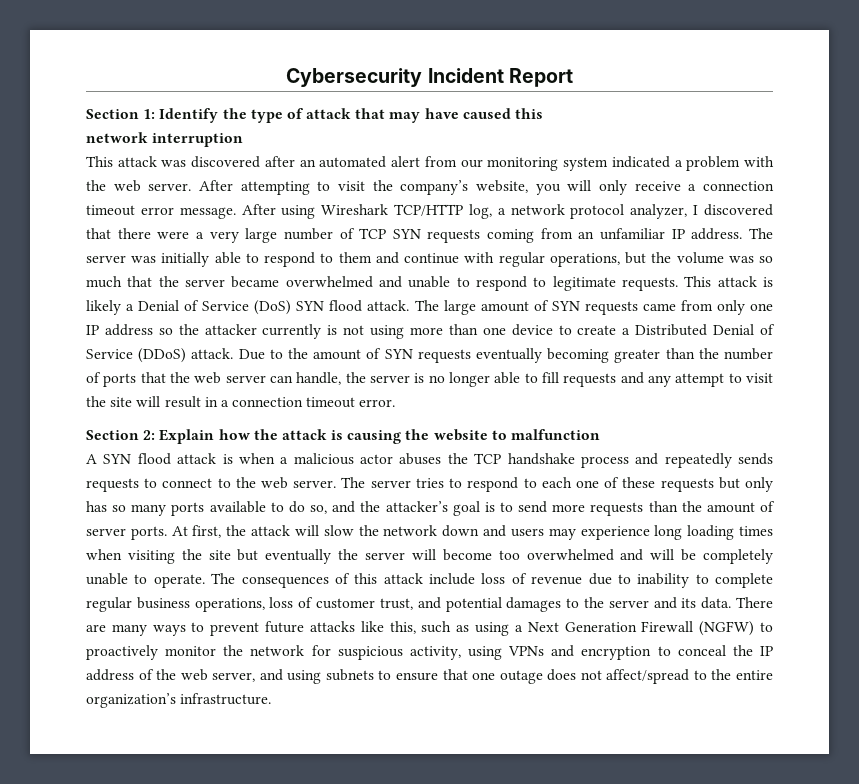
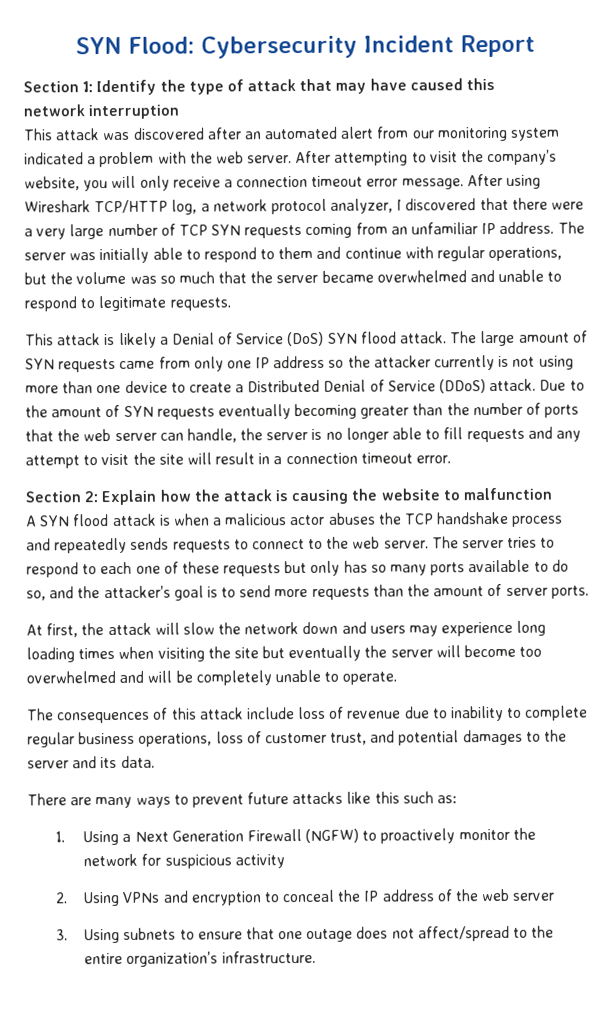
- Cybersecurity Incident Report
+ SYN Flood: Cybersecurity Incident Report
- The server was initially able to respond to them and continue with regular operations, but the volume was so much that the server became overwhelmed and unable to respond to legitimate requests. This attack is likely a Denial of Service (DoS) SYN flood attack.
+ The server was initially able to respond to them and continue with regular operations, but the volume was so much that the server became overwhelmed and unable to respond to legitimate requests.
+ This attack is likely a Denial of Service (DoS) SYN flood attack.
- The server tries to respond to each one of these requests but only has so many ports available to do so, and the attacker’s goal is to send more requests than the amount of server ports. At first, the attack will slow the network down and users may experience long loading times when visiting the site but eventually the server will become too overwhelmed and will be completely unable to operate. The consequences of this attack include loss of revenue due to inability to complete regular business operations, loss of customer trust, and potential damages to the server and its data. There are many ways to prevent future attacks like this, such as using a Next Generation Firewall (NGFW) to proactively monitor the network for suspicious activity, using VPNs and encryption to conceal the IP address of the web server, and using subnets to ensure that one outage does not affect/spread to the entire organization’s infrastructure.
+ The server tries to respond to each one of these requests but only has so many ports available to do so, and the attacker’s goal is to send more requests than the amount of server ports.
+ At first, the attack will slow the network down and users may experience long loading times when visiting the site but eventually the server will become too overwhelmed and will be completely unable to operate.
+ The consequences of this attack include loss of revenue due to inability to complete regular business operations, loss of customer trust, and potential damages to the server and its data.
+ There are many ways to prevent future attacks like this such as:
+ 1. Using a Next Generation Firewall (NGFW) to proactively monitor the network for suspicious activity
+ 2. Using VPNs and encryption to conceal the IP address of the web server
+ 3. Using subnets to ensure that one outage does not affect/spread to the entire organization’s infrastructure.

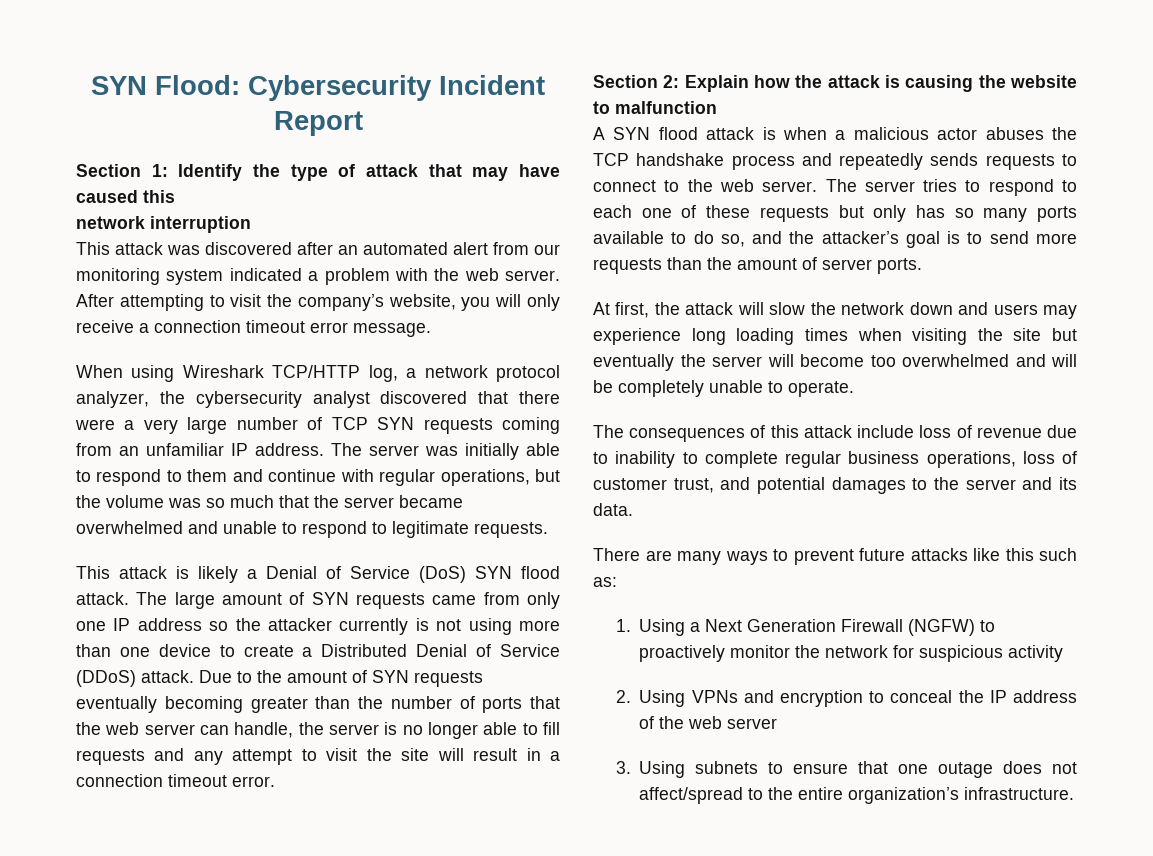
- After attempting to visit the company’s website, you will only receive a connection timeout error message. After using Wireshark TCP/HTTP log, a network protocol analyzer, I discovered that there were a very large number of TCP SYN requests coming from an unfamiliar IP address.
+ After attempting to visit the company’s website, you will only receive a connection timeout error message.
+ When using Wireshark TCP/HTTP log, a network protocol analyzer, the cybersecurity analyst discovered that there were a very large number of TCP SYN requests coming from an unfamiliar IP address.

